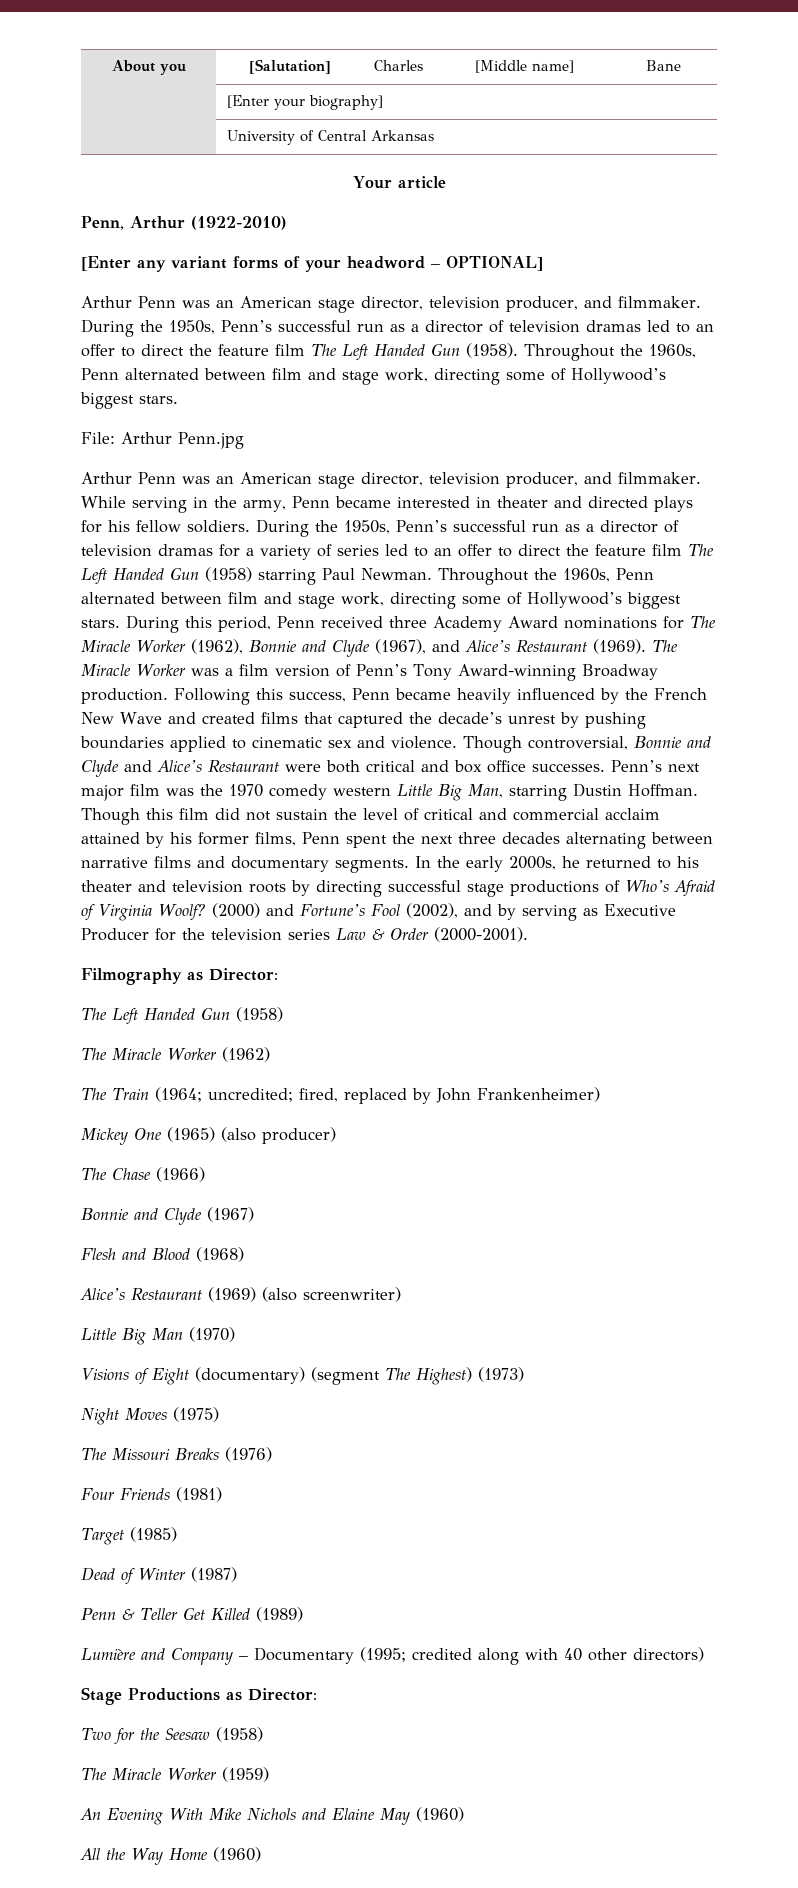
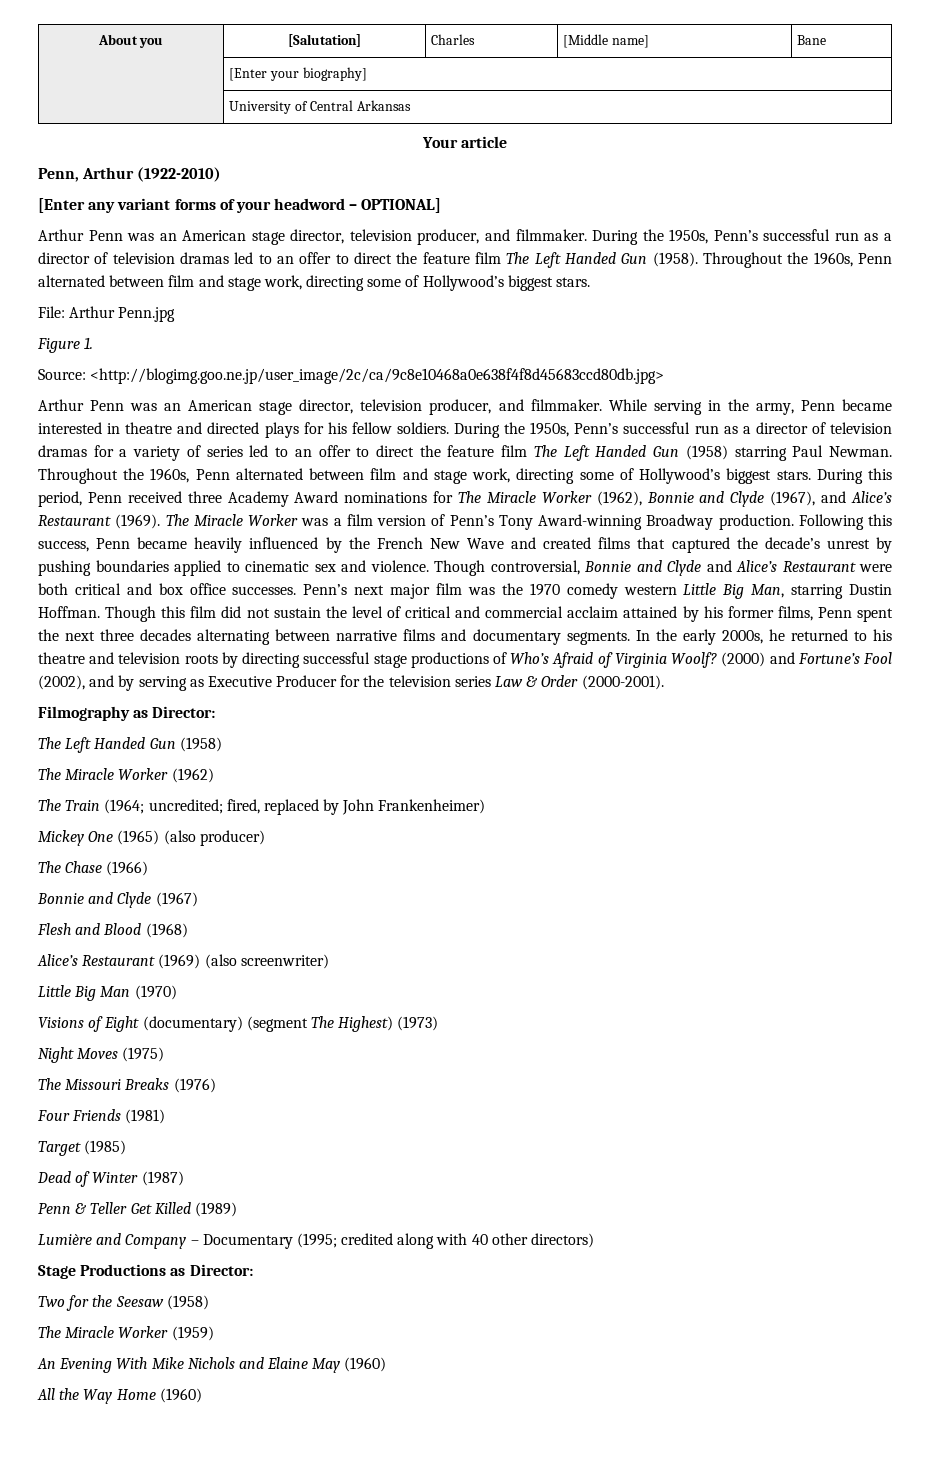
+ Figure 1.
+ Source: <http://blogimg.goo.ne.jp/user_image/2c/ca/9c8e10468a0e638f4f8d45683ccd80db.jpg>
- While serving in the army, Penn became interested in theater and directed plays for his fellow soldiers.
+ While serving in the army, Penn became interested in theatre and directed plays for his fellow soldiers.
- In the early 2000s, he returned to his theater and television roots by directing successful stage productions of Who’s Afraid of Virginia Woolf?
+ In the early 2000s, he returned to his theatre and television roots by directing successful stage productions of Who’s Afraid of Virginia Woolf?

